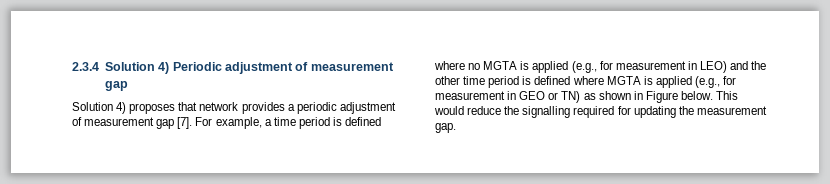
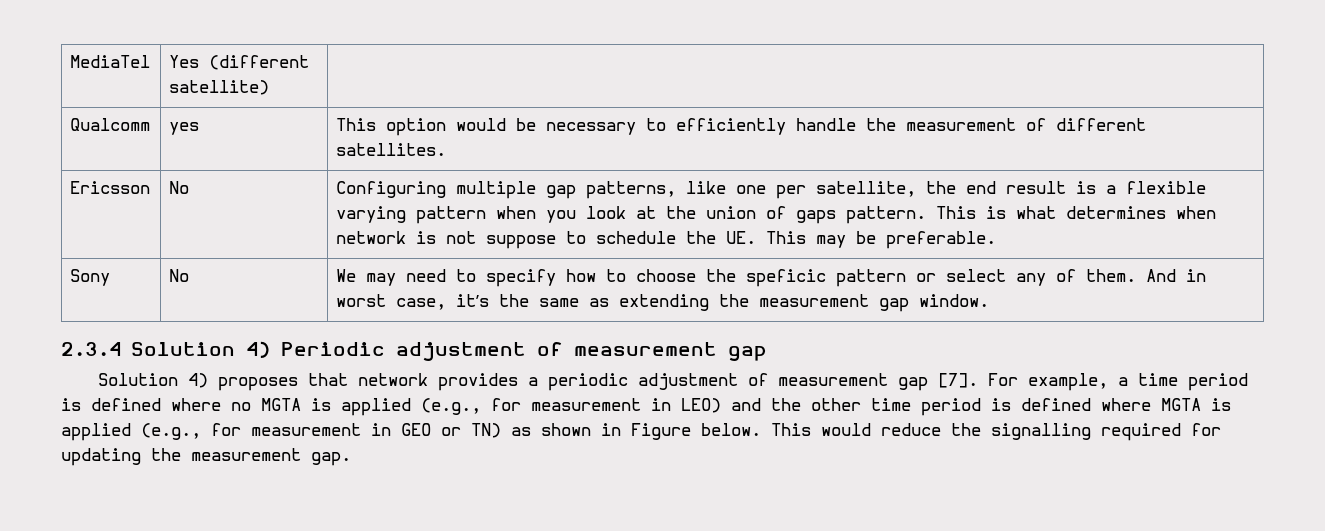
+ MediaTel | Yes (different satellite) |
+ Qualcomm | yes | This option would be necessary to efficiently handle the measurement of different satellites.
+ Ericsson | No | Configuring multiple gap patterns, like one per satellite, the end result is a flexible varying pattern when you look at the union of gaps pattern. This is what determines when network is not suppose to schedule the UE. This may be preferable.
+ Sony | No | We may need to specify how to choose the speficic pattern or select any of them. And in worst case, it’s the same as extending the measurement gap window.

